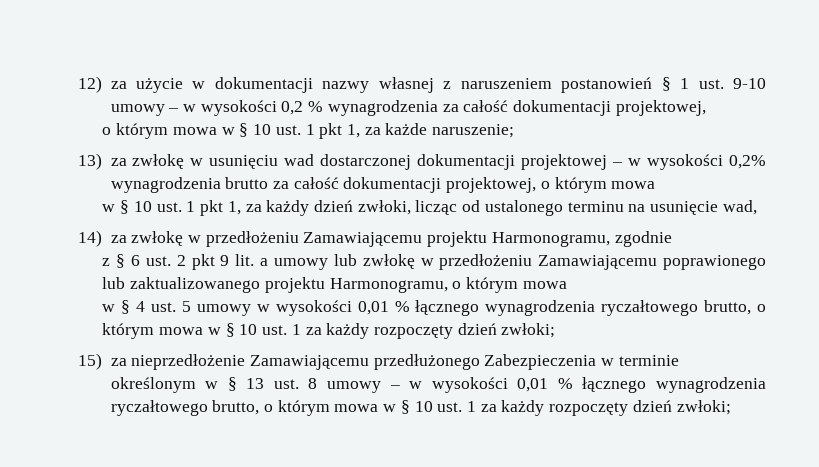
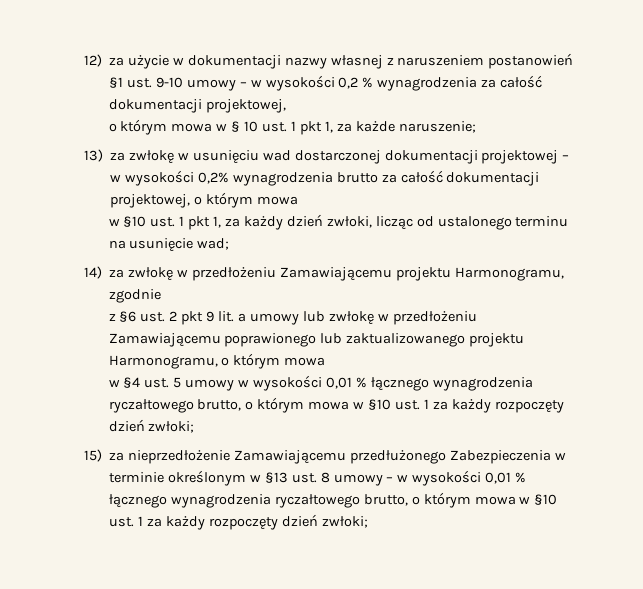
- 12) za użycie w dokumentacji nazwy własnej z naruszeniem postanowień § 1 ust. 9-10 umowy – w wysokości 0,2 % wynagrodzenia za całość dokumentacji projektowej,
+ 12) za użycie w dokumentacji nazwy własnej z naruszeniem postanowień §1 ust. 9-10 umowy – w wysokości 0,2 % wynagrodzenia za całość dokumentacji projektowej,
- w § 10 ust. 1 pkt 1, za każdy dzień zwłoki, licząc od ustalonego terminu na usunięcie wad,
+ w §10 ust. 1 pkt 1, za każdy dzień zwłoki, licząc od ustalonego terminu na usunięcie wad;
- z § 6 ust. 2 pkt 9 lit. a umowy lub zwłokę w przedłożeniu Zamawiającemu poprawionego lub zaktualizowanego projektu Harmonogramu, o którym mowa
+ z §6 ust. 2 pkt 9 lit. a umowy lub zwłokę w przedłożeniu Zamawiającemu poprawionego lub zaktualizowanego projektu Harmonogramu, o którym mowa
- w § 4 ust. 5 umowy w wysokości 0,01 % łącznego wynagrodzenia ryczałtowego brutto, o którym mowa w § 10 ust. 1 za każdy rozpoczęty dzień zwłoki;
+ w §4 ust. 5 umowy w wysokości 0,01 % łącznego wynagrodzenia ryczałtowego brutto, o którym mowa w §10 ust. 1 za każdy rozpoczęty dzień zwłoki;
- 15) za nieprzedłożenie Zamawiającemu przedłużonego Zabezpieczenia w terminie określonym w § 13 ust. 8 umowy – w wysokości 0,01 % łącznego wynagrodzenia ryczałtowego brutto, o którym mowa w § 10 ust. 1 za każdy rozpoczęty dzień zwłoki;
+ 15) za nieprzedłożenie Zamawiającemu przedłużonego Zabezpieczenia w terminie określonym w §13 ust. 8 umowy – w wysokości 0,01 % łącznego wynagrodzenia ryczałtowego brutto, o którym mowa w §10 ust. 1 za każdy rozpoczęty dzień zwłoki;

